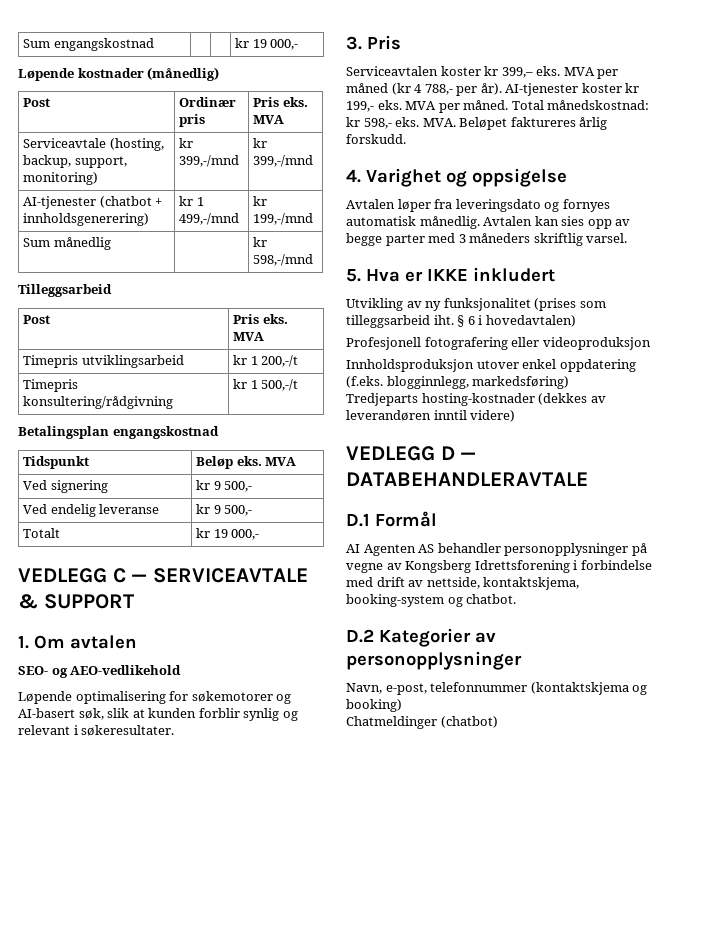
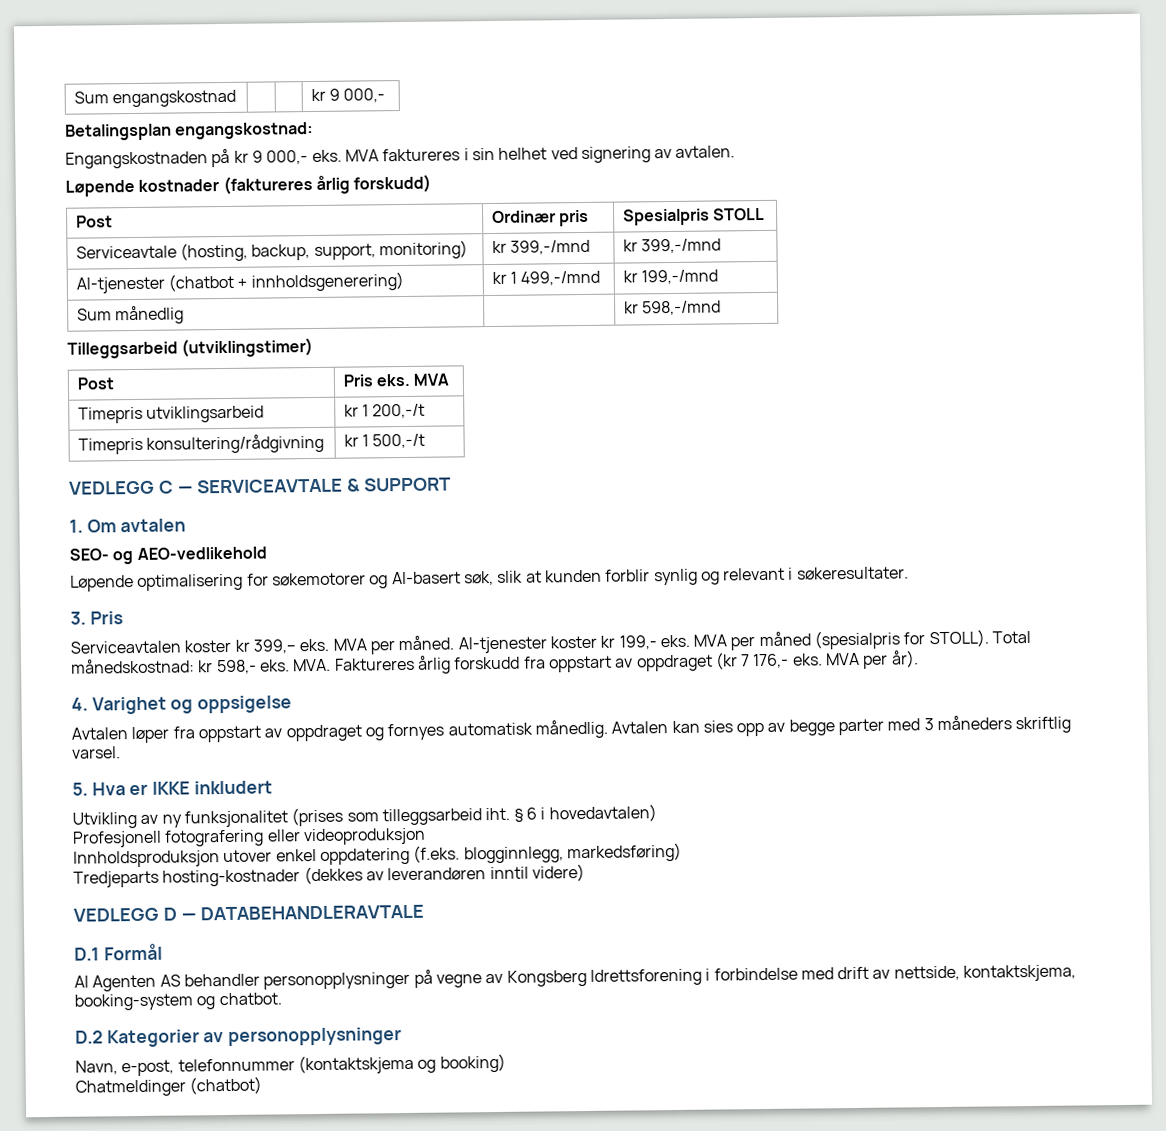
- Sum engangskostnad | | | kr 19 000,-
+ Sum engangskostnad | | | kr 9 000,-
+ Betalingsplan engangskostnad:
+ Engangskostnaden på kr 9 000,- eks. MVA faktureres i sin helhet ved signering av avtalen.
- Løpende kostnader (månedlig)
+ Løpende kostnader (faktureres årlig forskudd)
- Post | Ordinær pris | Pris eks. MVA
+ Post | Ordinær pris | Spesialpris STOLL
- Tilleggsarbeid
+ Tilleggsarbeid (utviklingstimer)
- Betalingsplan engangskostnad
- Tidspunkt | Beløp eks. MVA
- Ved signering | kr 9 500,-
- Ved endelig leveranse | kr 9 500,-
- Totalt | kr 19 000,-
- MVA per måned (kr 4 788,- per år).
+ MVA per måned.
- MVA per måned.
+ MVA per måned (spesialpris for STOLL).
- MVA. Beløpet faktureres årlig forskudd.
+ MVA. Faktureres årlig forskudd fra oppstart av oppdraget (kr 7 176,- eks. MVA per år).
- Avtalen løper fra leveringsdato og fornyes automatisk månedlig.
+ Avtalen løper fra oppstart av oppdraget og fornyes automatisk månedlig.

